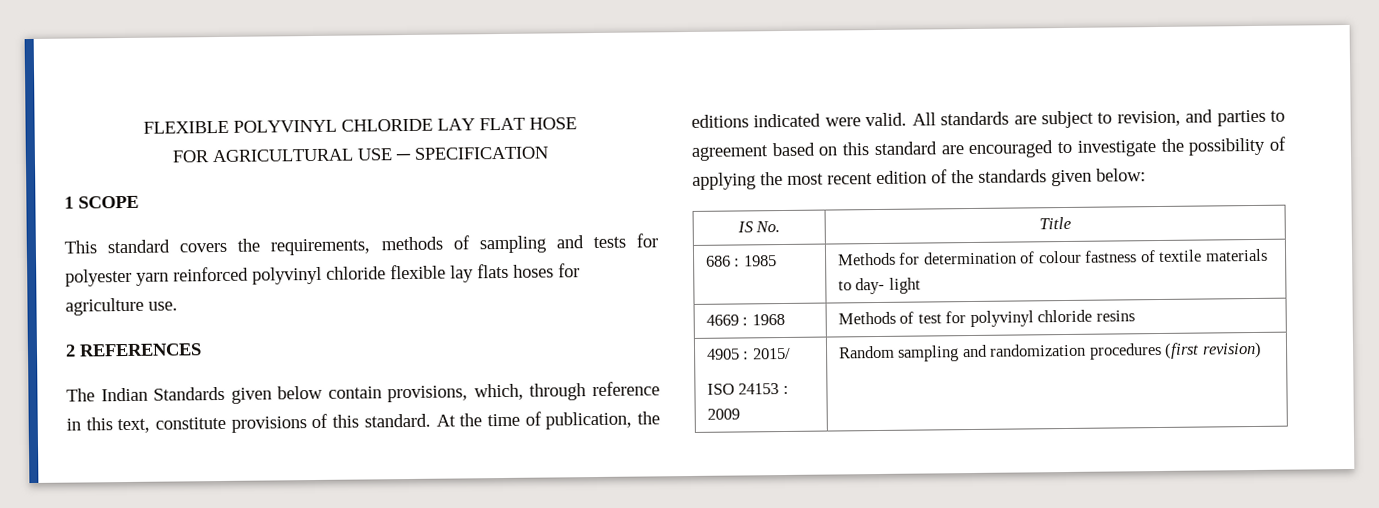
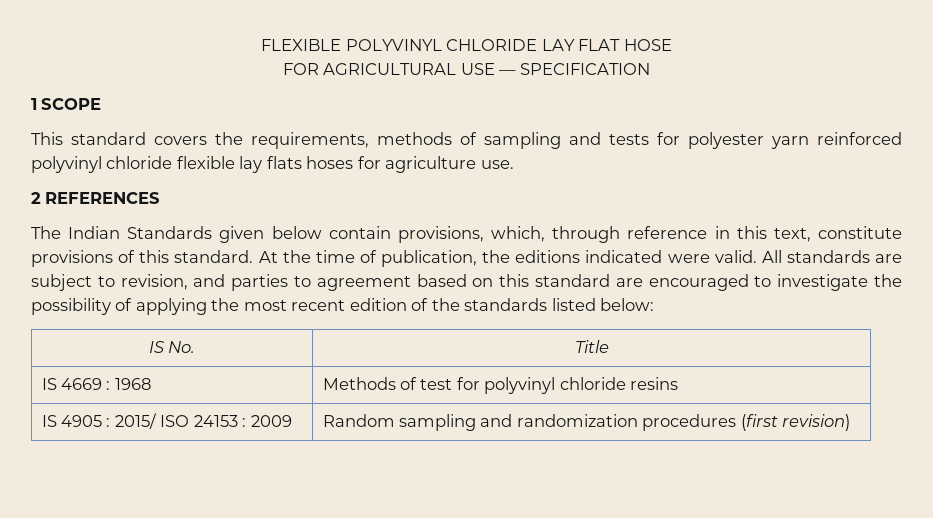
- FOR AGRICULTURAL USE ─ SPECIFICATION
+ FOR AGRICULTURAL USE — SPECIFICATION
- All standards are subject to revision, and parties to agreement based on this standard are encouraged to investigate the possibility of applying the most recent edition of the standards given below:
+ All standards are subject to revision, and parties to agreement based on this standard are encouraged to investigate the possibility of applying the most recent edition of the standards listed below:
- 686 : 1985 | Methods for determination of colour fastness of textile materials to day- light
- 4669 : 1968 | Methods of test for polyvinyl chloride resins
+ IS 4669 : 1968 | Methods of test for polyvinyl chloride resins
- 4905 : 2015/
- ISO 24153 : 2009 | Random sampling and randomization procedures (first revision)
+ IS 4905 : 2015/ ISO 24153 : 2009 | Random sampling and randomization procedures (first revision)

